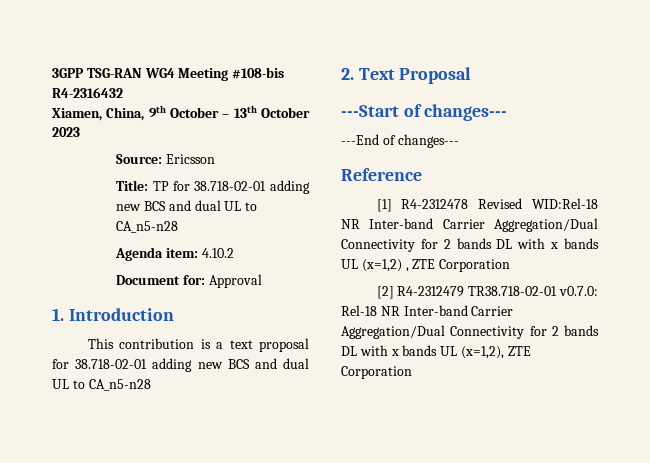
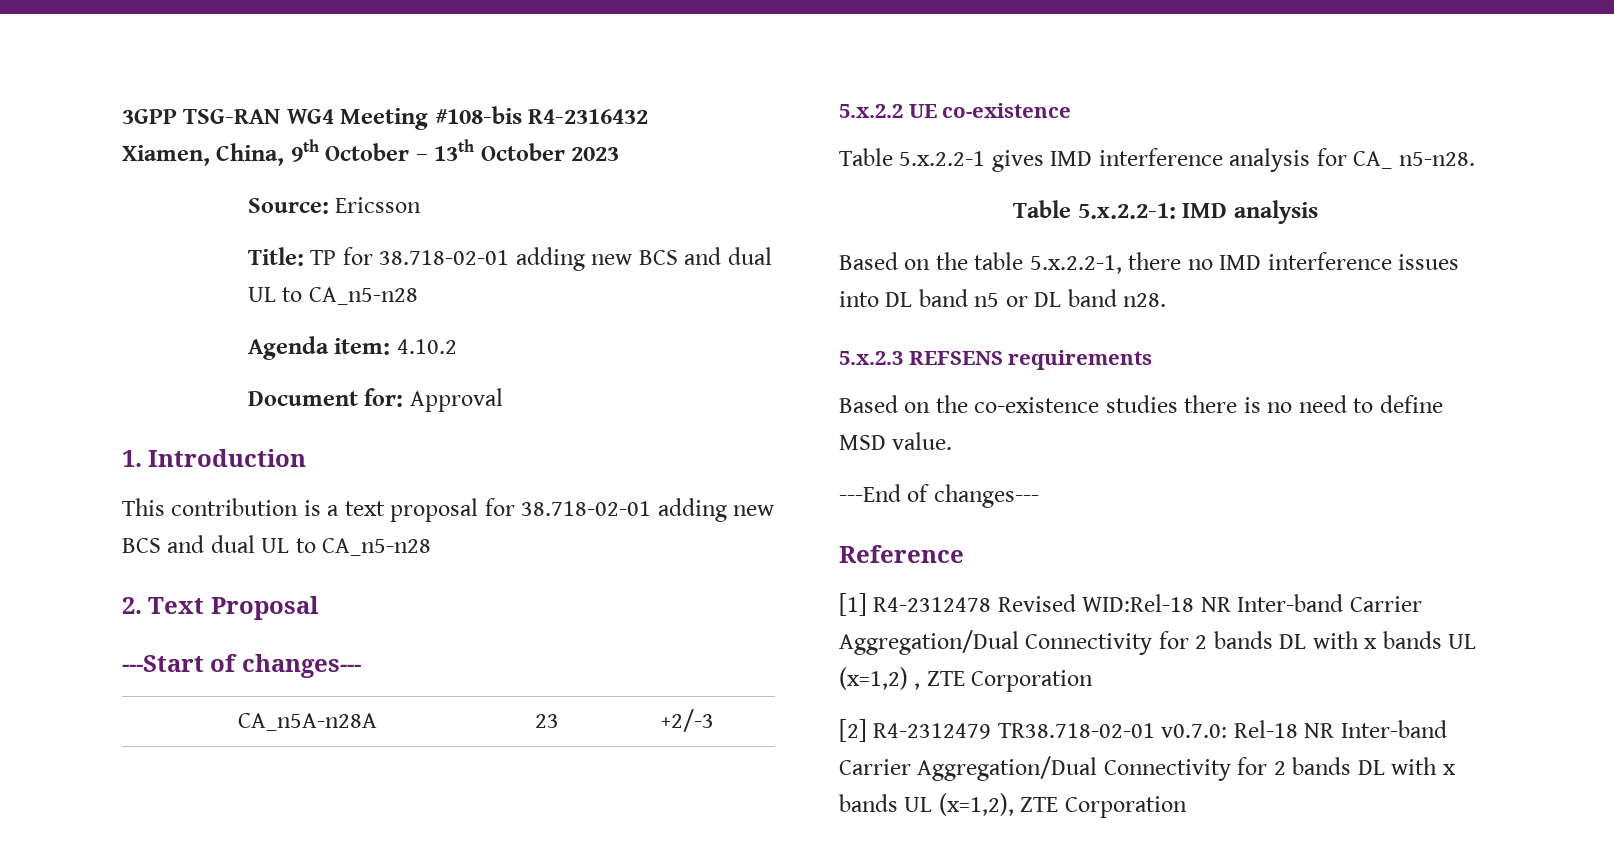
+ CA_n5A-n28A | 23 | +2/-3
+ 5.x.2.2 UE co-existence
+ Table 5.x.2.2-1 gives IMD interference analysis for CA_ n5-n28.
+ Table 5.x.2.2-1: IMD analysis
+ Based on the table 5.x.2.2-1, there no IMD interference issues into DL band n5 or DL band n28.
+ 5.x.2.3 REFSENS requirements
+ Based on the co-existence studies there is no need to define MSD value.

